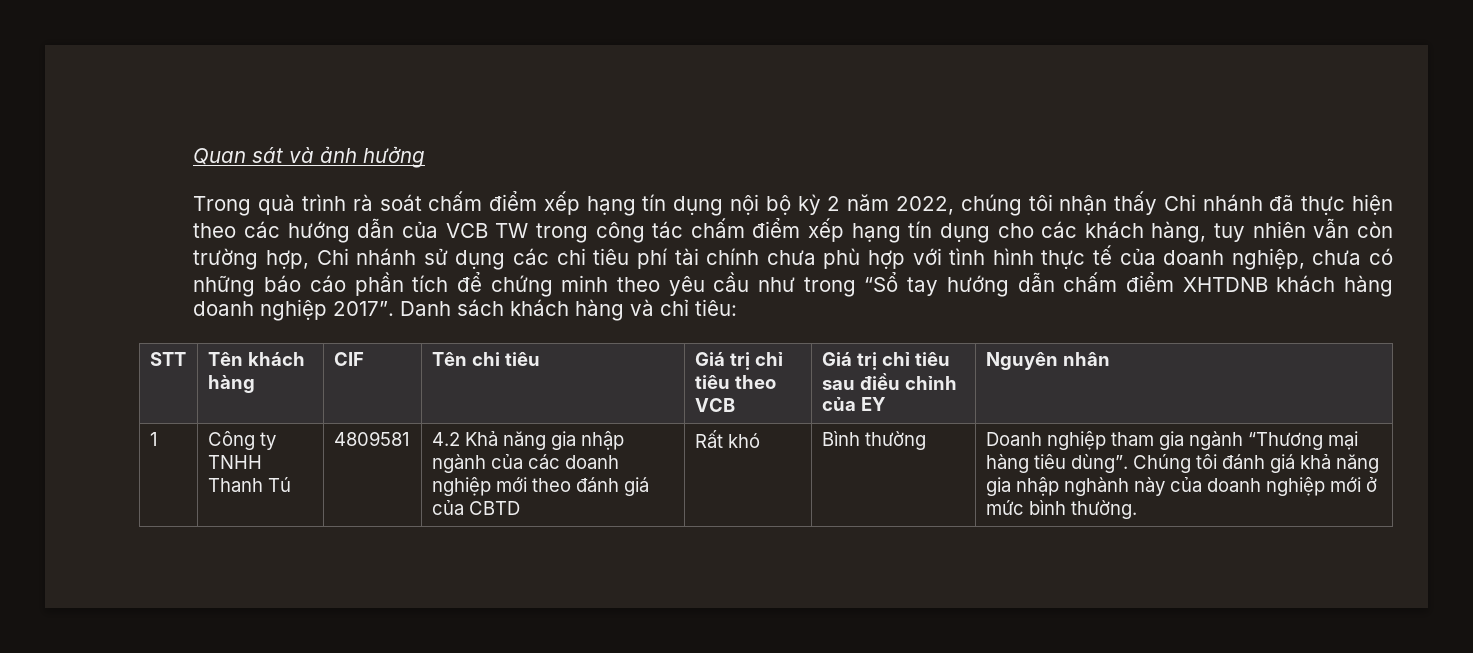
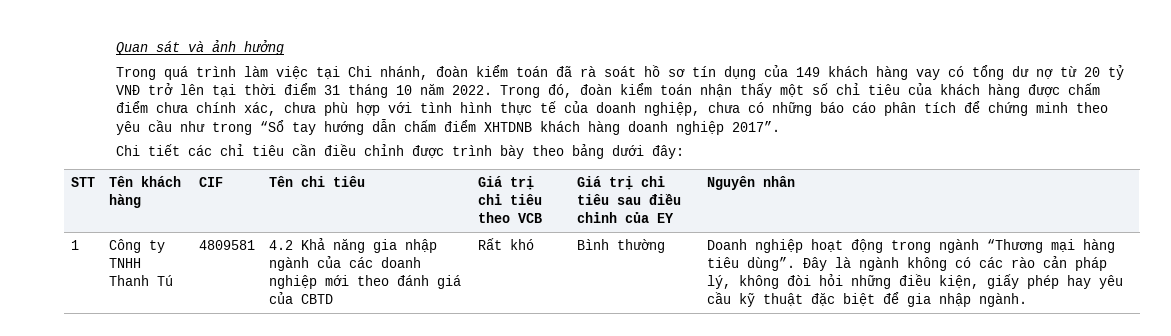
- Trong quà trình rà soát chấm điểm xếp hạng tín dụng nội bộ kỳ 2 năm 2022, chúng tôi nhận thấy Chi nhánh đã thực hiện theo các hướng dẫn của VCB TW trong công tác chấm điểm xếp hạng tín dụng cho các khách hàng, tuy nhiên vẫn còn trường hợp, Chi nhánh sử dụng các chi tiêu phí tài chính chưa phù hợp với tình hình thực tế của doanh nghiệp, chưa có những báo cáo phần tích để chứng minh theo yêu cầu như trong “Sổ tay hướng dẫn chấm điểm XHTDNB khách hàng doanh nghiệp 2017”. Danh sách khách hàng và chỉ tiêu:
+ Trong quá trình làm việc tại Chi nhánh, đoàn kiểm toán đã rà soát hồ sơ tín dụng của 149 khách hàng vay có tổng dư nợ từ 20 tỷ VNĐ trở lên tại thời điểm 31 tháng 10 năm 2022. Trong đó, đoàn kiểm toán nhận thấy một số chỉ tiêu của khách hàng được chấm điểm chưa chính xác, chưa phù hợp với tình hình thực tế của doanh nghiệp, chưa có những báo cáo phân tích để chứng minh theo yêu cầu như trong “Sổ tay hướng dẫn chấm điểm XHTDNB khách hàng doanh nghiệp 2017”.
+ Chi tiết các chỉ tiêu cần điều chỉnh được trình bày theo bảng dưới đây:
- Doanh nghiệp tham gia ngành “Thương mại hàng tiêu dùng”.
+ Doanh nghiệp hoạt động trong ngành “Thương mại hàng tiêu dùng”.
- Chúng tôi đánh giá khả năng gia nhập nghành này của doanh nghiệp mới ở mức bình thường.
+ Đây là ngành không có các rào cản pháp lý, không đòi hỏi những điều kiện, giấy phép hay yêu cầu kỹ thuật đặc biệt để gia nhập ngành.

